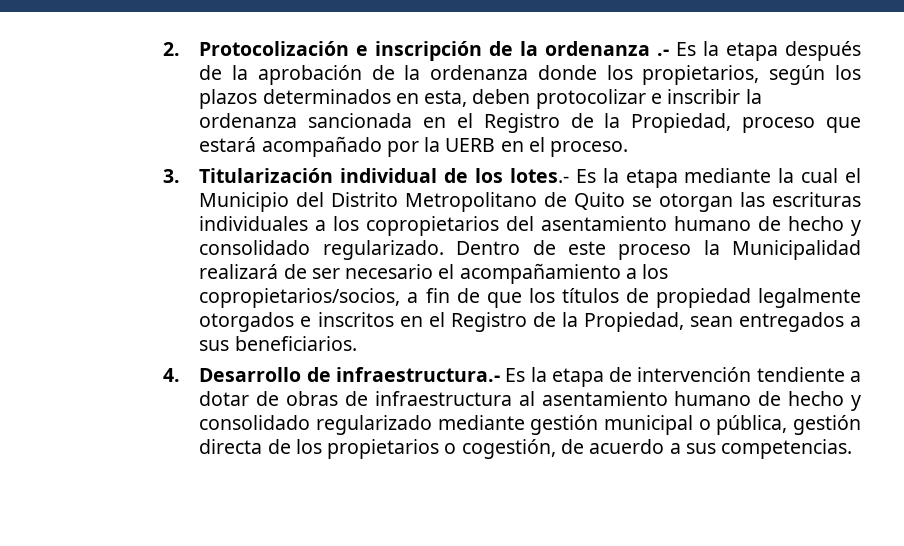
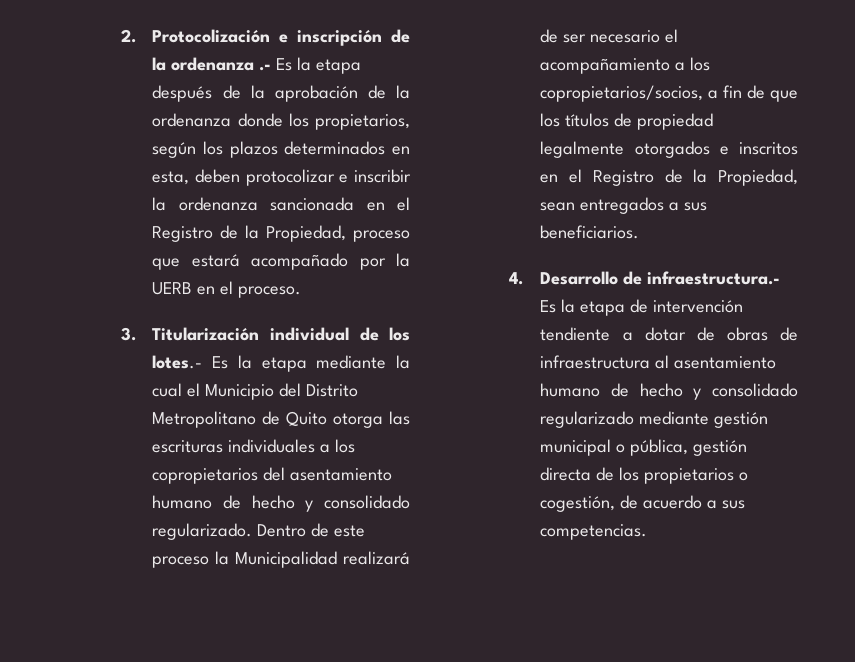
- 3. Titularización individual de los lotes.- Es la etapa mediante la cual el Municipio del Distrito Metropolitano de Quito se otorgan las escrituras individuales a los copropietarios del asentamiento humano de hecho y consolidado regularizado.
+ 3. Titularización individual de los lotes.- Es la etapa mediante la cual el Municipio del Distrito Metropolitano de Quito otorga las escrituras individuales a los copropietarios del asentamiento humano de hecho y consolidado regularizado.

